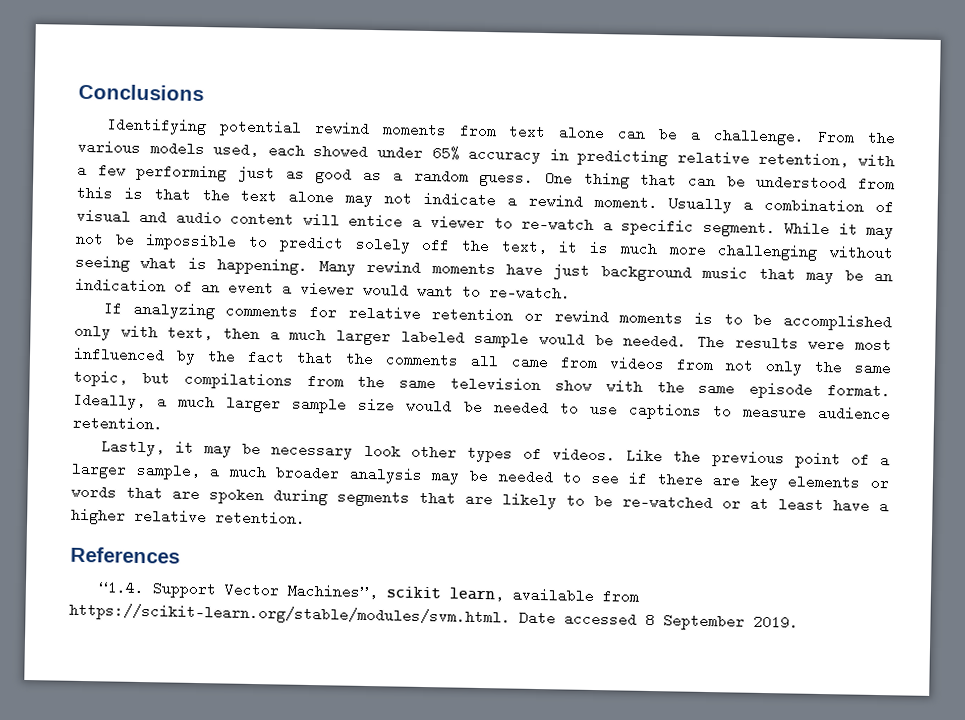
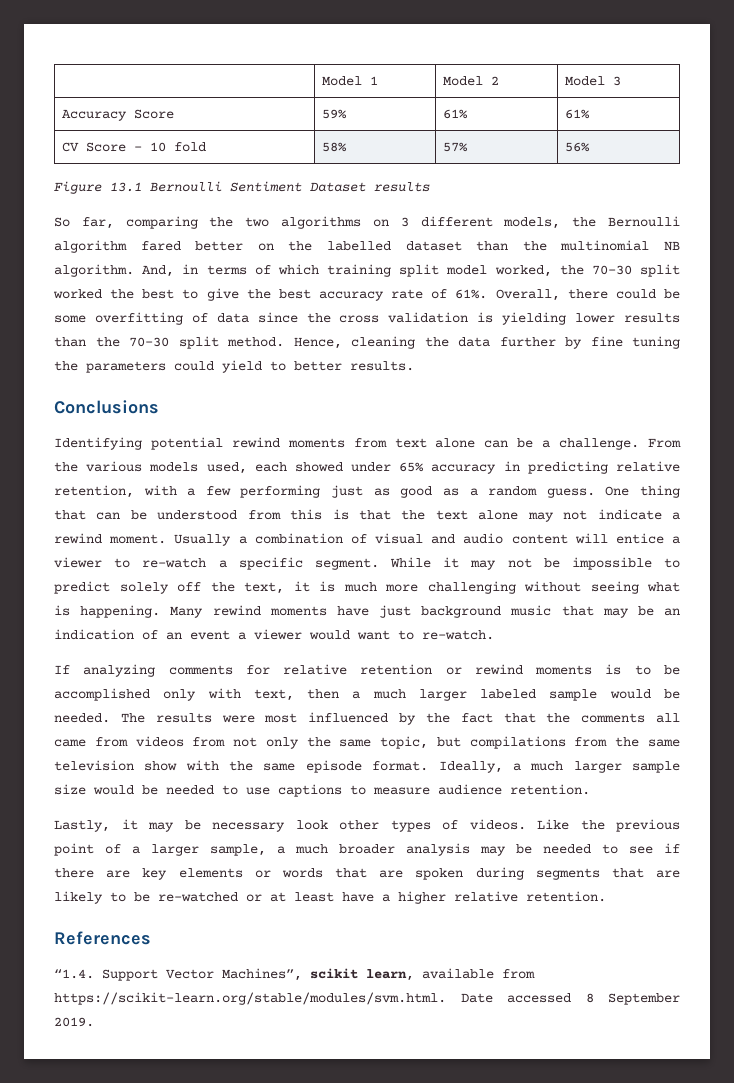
+ | Model 1 | Model 2 | Model 3
+ Accuracy Score | 59% | 61% | 61%
+ CV Score - 10 fold | 58% | 57% | 56%
+ Figure 13.1 Bernoulli Sentiment Dataset results
+ So far, comparing the two algorithms on 3 different models, the Bernoulli algorithm fared better on the labelled dataset than the multinomial NB algorithm. And, in terms of which training split model worked, the 70-30 split worked the best to give the best accuracy rate of 61%. Overall, there could be some overfitting of data since the cross validation is yielding lower results than the 70-30 split method. Hence, cleaning the data further by fine tuning the parameters could yield to better results.

